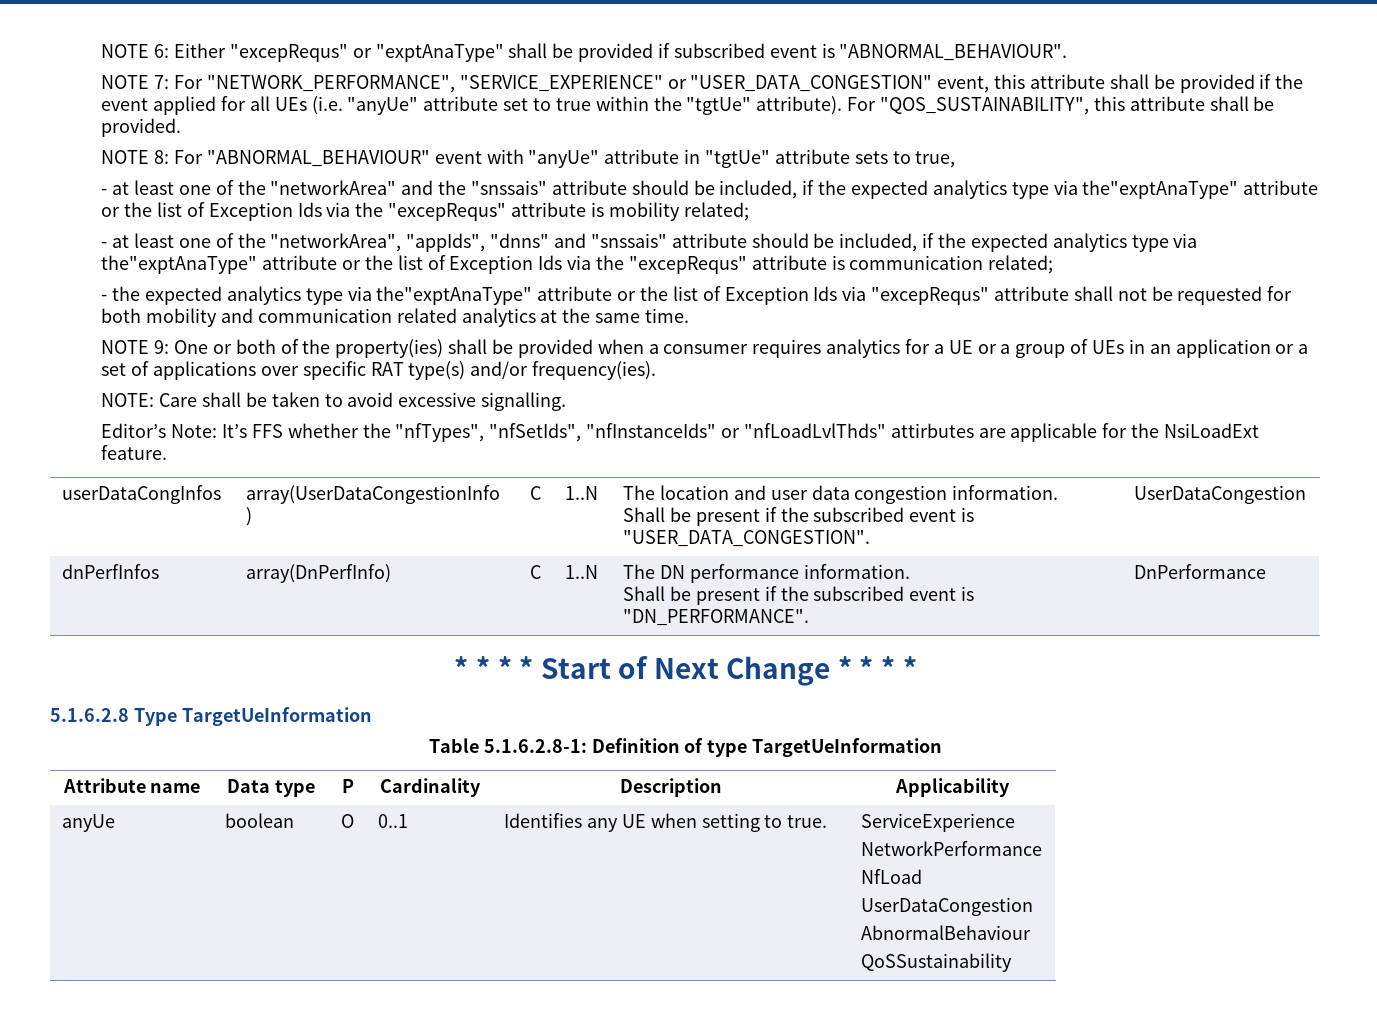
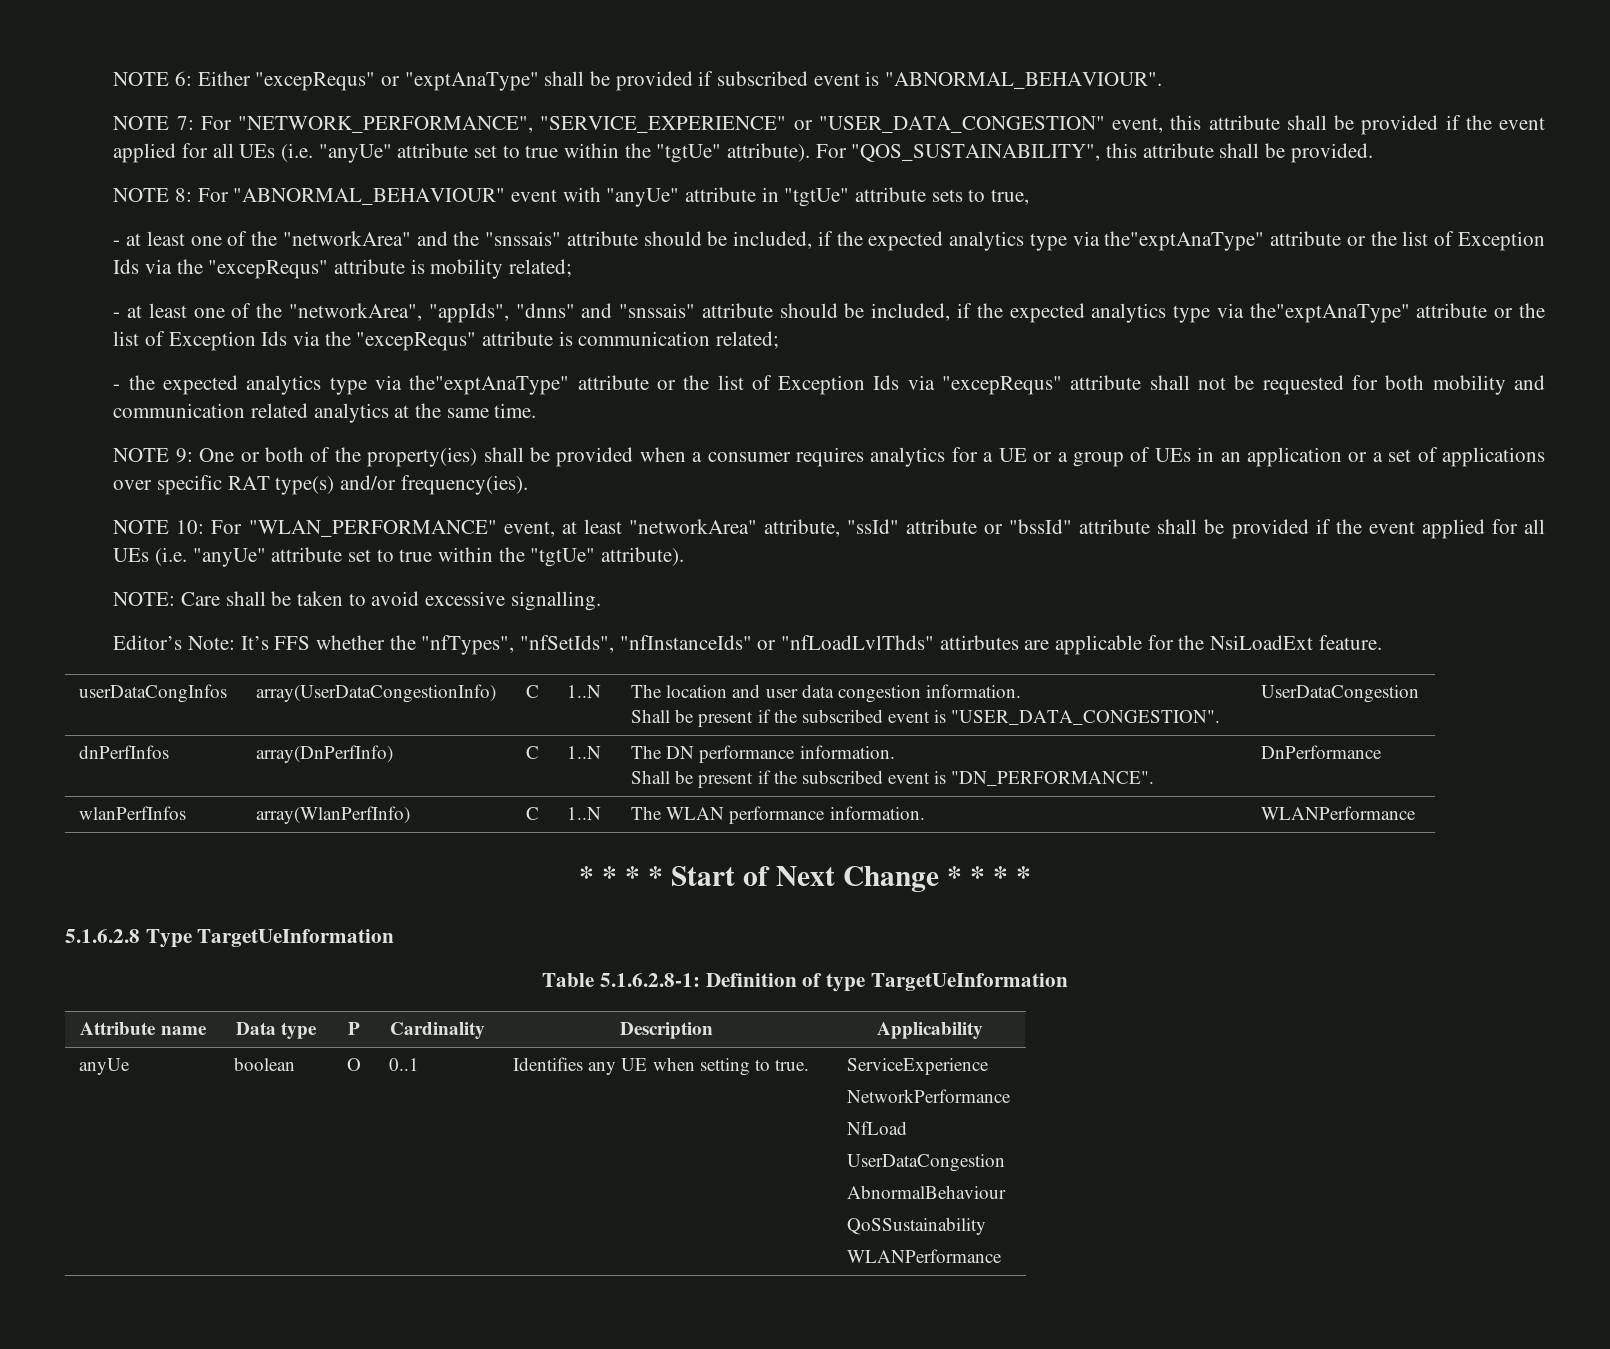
+ NOTE 10: For "WLAN_PERFORMANCE" event, at least "networkArea" attribute, "ssId" attribute or "bssId" attribute shall be provided if the event applied for all UEs (i.e. "anyUe" attribute set to true within the "tgtUe" attribute).
+ wlanPerfInfos | array(WlanPerfInfo) | C | 1..N | The WLAN performance information. | WLANPerformance
  anyUe | boolean | O | 0..1 | Identifies any UE when setting to true. | ServiceExperience
  NetworkPerformance
  NfLoad
  UserDataCongestion
  AbnormalBehaviour
  QoSSustainability
+ WLANPerformance

